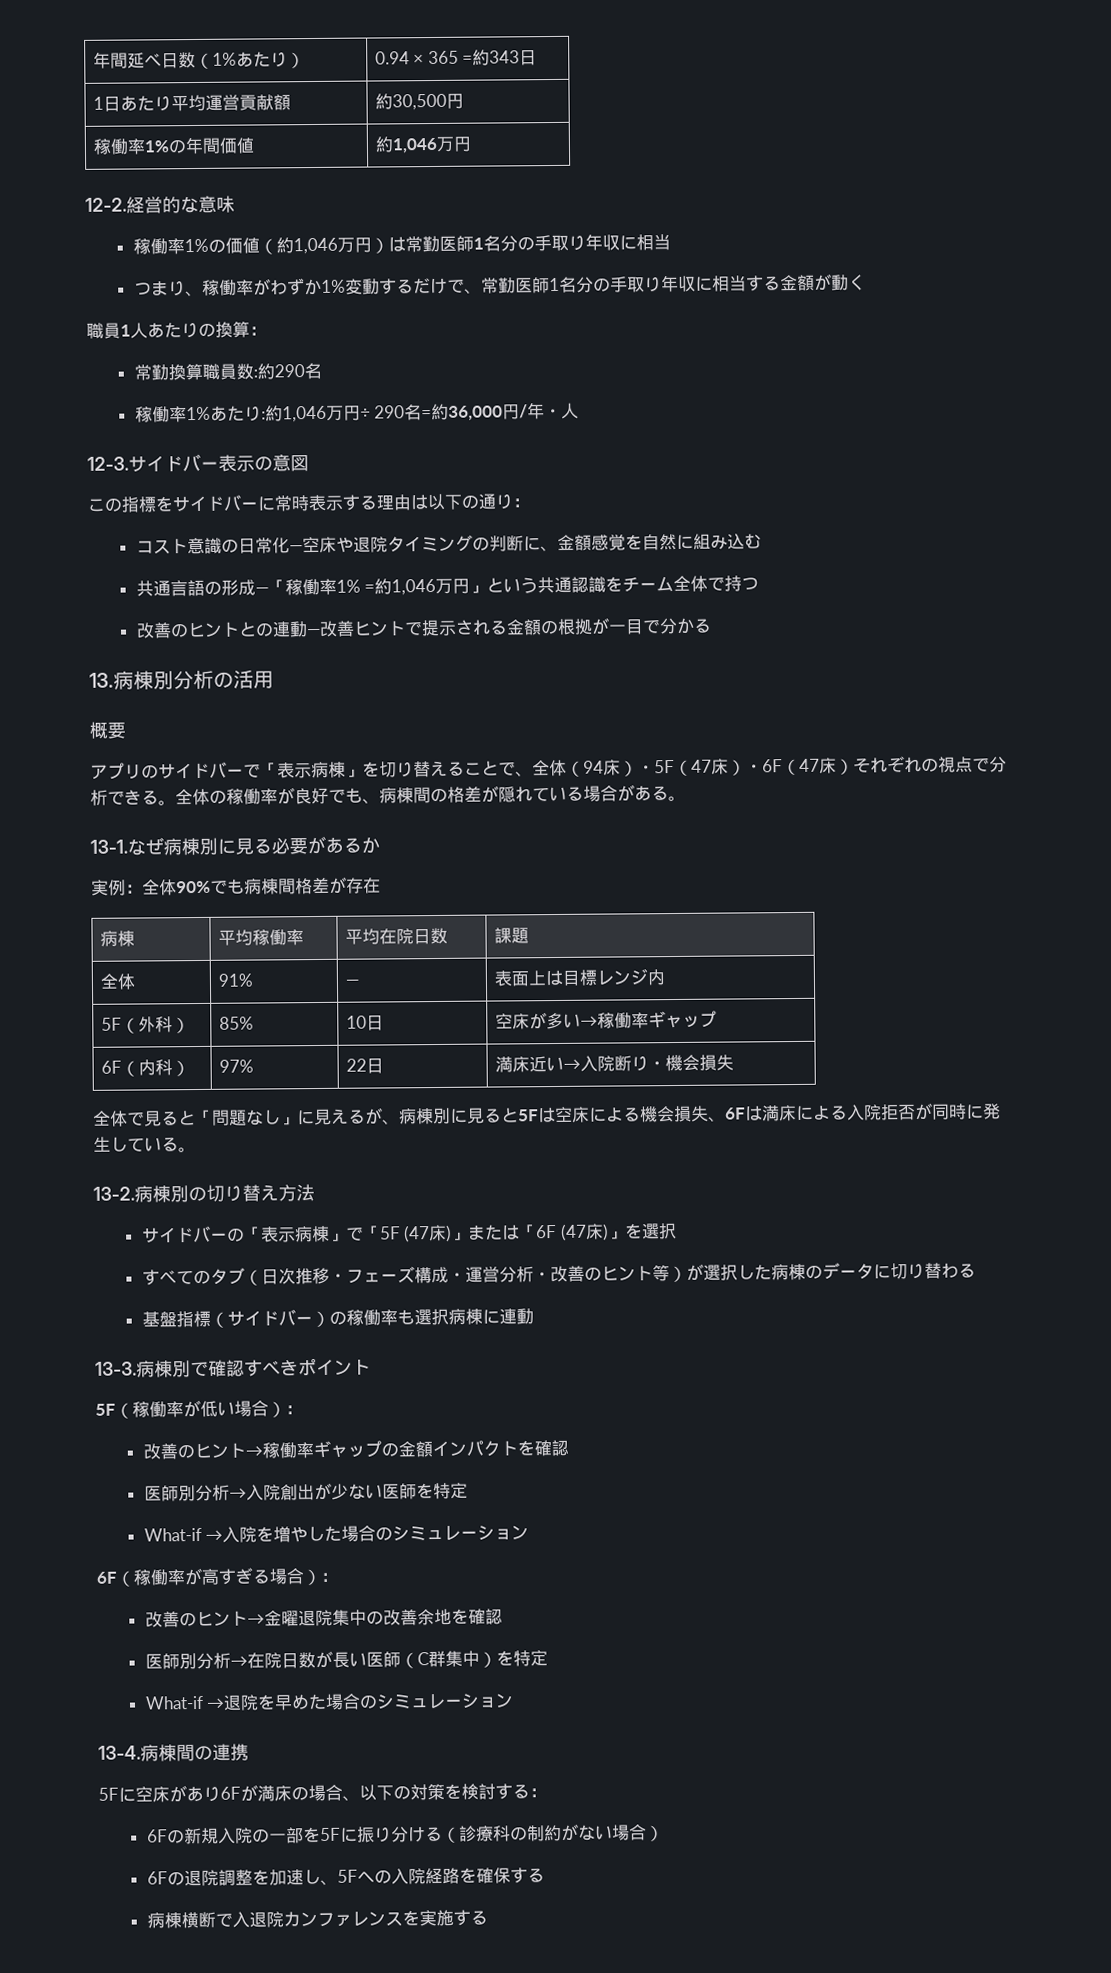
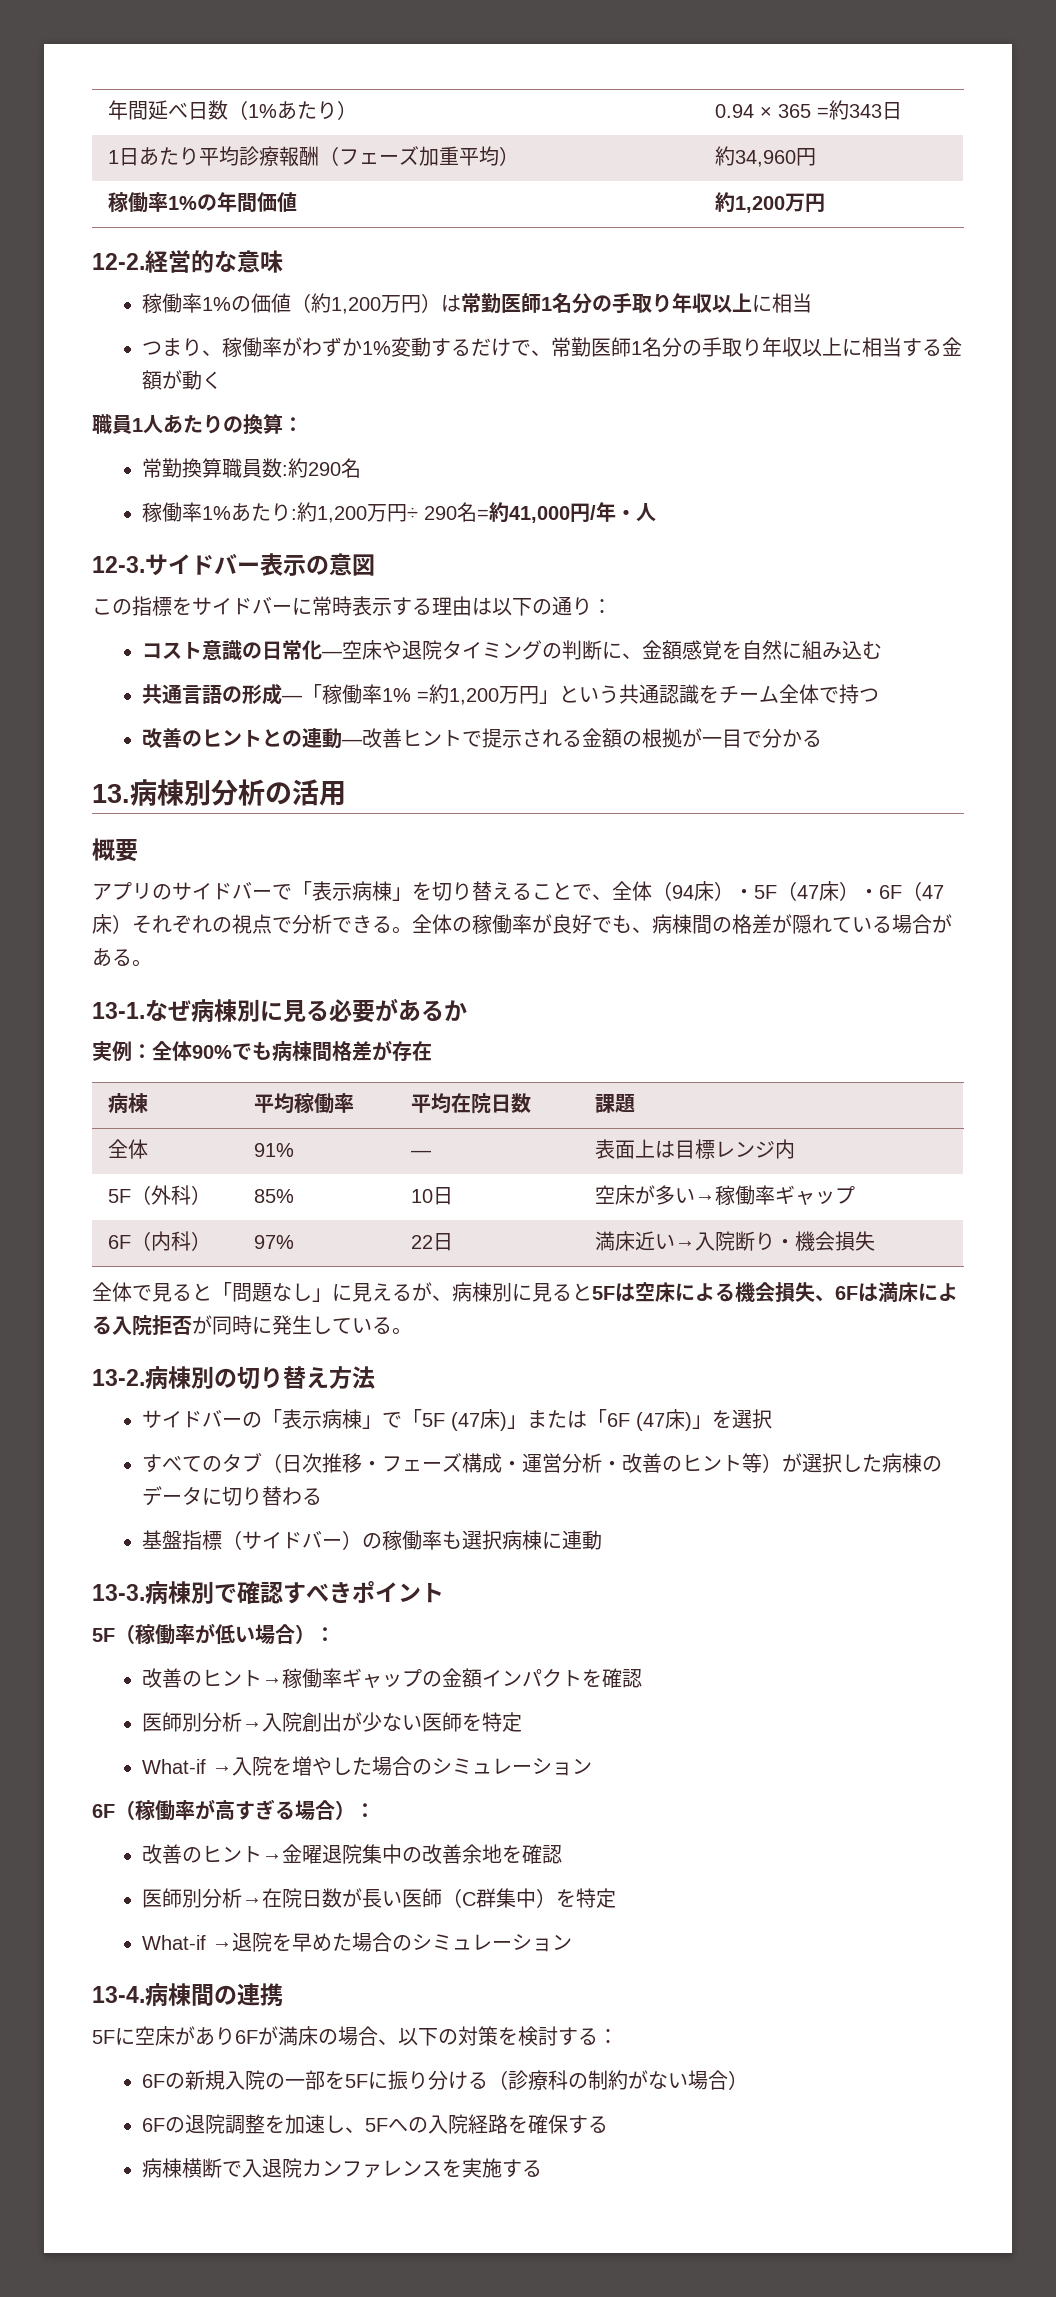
- 1日あたり平均運営貢献額 | 約30,500円
+ 1日あたり平均診療報酬（フェーズ加重平均） | 約34,960円
- 稼働率1%の年間価値 | 約1,046万円
+ 稼働率1%の年間価値 | 約1,200万円
- 稼働率1%の価値（約1,046万円）は常勤医師1名分の手取り年収に相当
+ 稼働率1%の価値（約1,200万円）は常勤医師1名分の手取り年収以上に相当
- つまり、稼働率がわずか1%変動するだけで、常勤医師1名分の手取り年収に相当する金額が動く
+ つまり、稼働率がわずか1%変動するだけで、常勤医師1名分の手取り年収以上に相当する金額が動く
- 稼働率1%あたり:約1,046万円÷ 290名=約36,000円/年・人
+ 稼働率1%あたり:約1,200万円÷ 290名=約41,000円/年・人
- 共通言語の形成—「稼働率1% =約1,046万円」という共通認識をチーム全体で持つ
+ 共通言語の形成—「稼働率1% =約1,200万円」という共通認識をチーム全体で持つ

